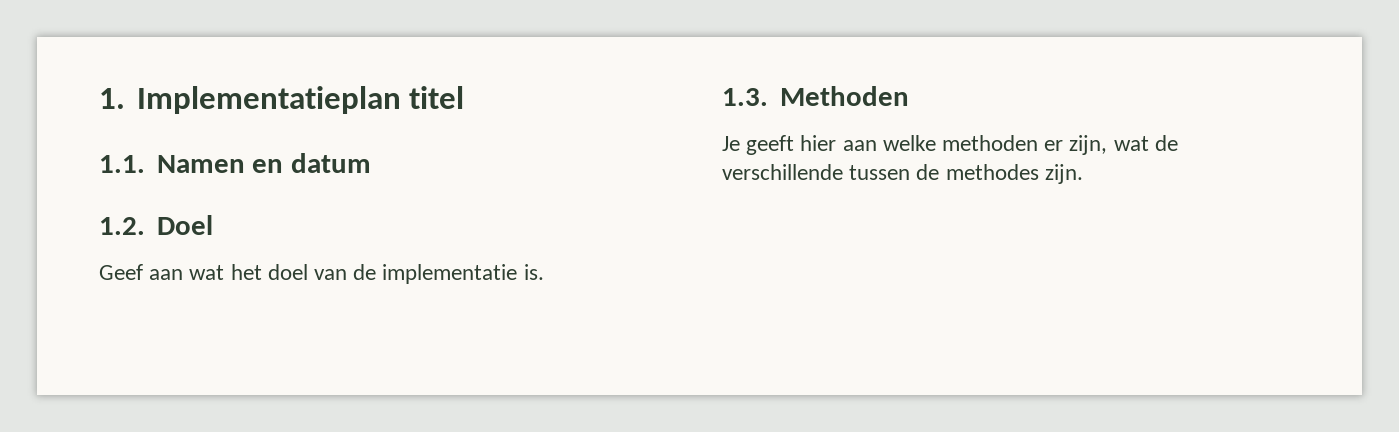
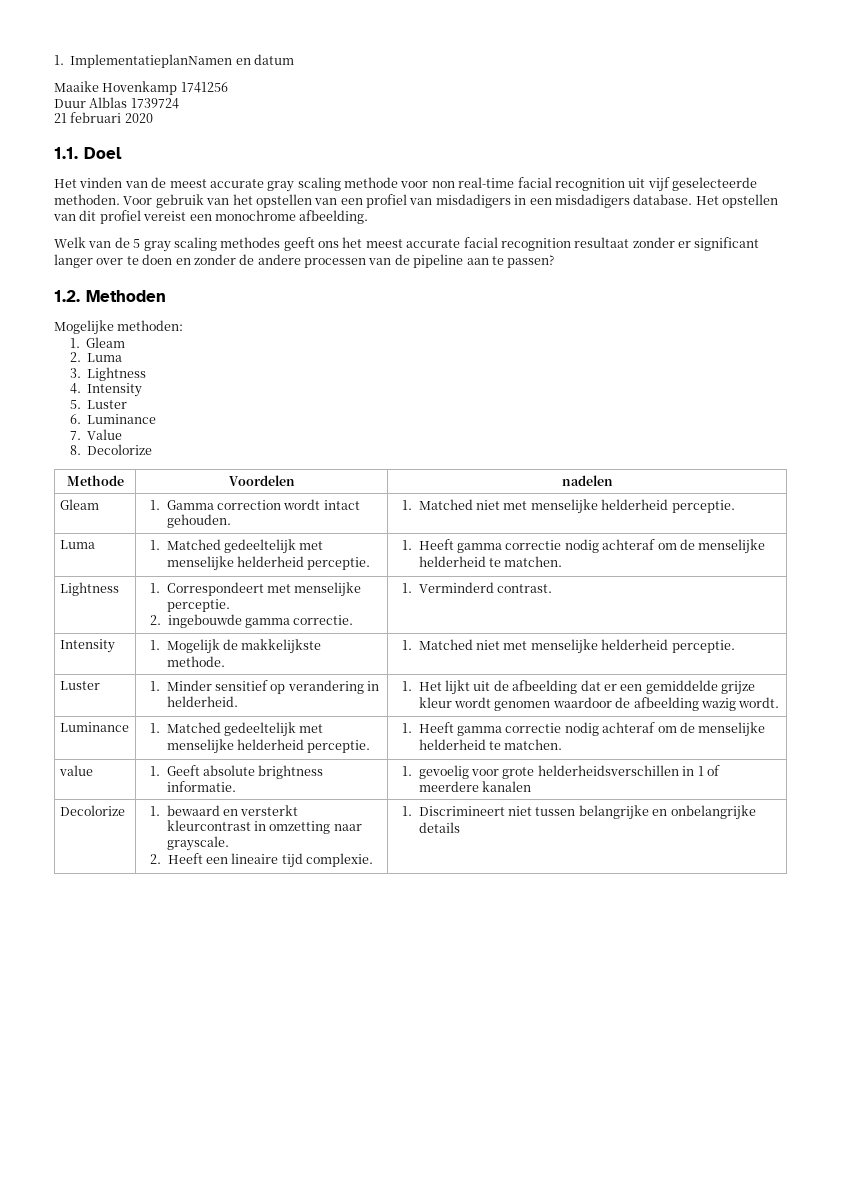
- 1. Implementatieplan titel
- 1.1. Namen en datum
- 1.2. Doel
- Geef aan wat het doel van de implementatie is.
- 1.3. Methoden
- Je geeft hier aan welke methoden er zijn, wat de verschillende tussen de methodes zijn.
+ 1. ImplementatieplanNamen en datum
+ Maaike Hovenkamp 1741256
+ Duur Alblas 1739724
+ 21 februari 2020
+ 1.1. Doel
+ Het vinden van de meest accurate gray scaling methode voor non real-time facial recognition uit vijf geselecteerde methoden. Voor gebruik van het opstellen van een profiel van misdadigers in een misdadigers database. Het opstellen van dit profiel vereist een monochrome afbeelding.
+ Welk van de 5 gray scaling methodes geeft ons het meest accurate facial recognition resultaat zonder er significant langer over te doen en zonder de andere processen van de pipeline aan te passen?
+ 1.2. Methoden
+ Mogelijke methoden:
+ 1. Gleam
+ 2. Luma
+ 3. Lightness
+ 4. Intensity
+ 5. Luster
+ 6. Luminance
+ 7. Value
+ 8. Decolorize
+ Methode | Voordelen | nadelen
+ Gleam | 1. Gamma correction wordt intact gehouden. | 1. Matched niet met menselijke helderheid perceptie.
+ Luma | 1. Matched gedeeltelijk met menselijke helderheid perceptie. | 1. Heeft gamma correctie nodig achteraf om de menselijke helderheid te matchen.
+ Lightness | 1. Correspondeert met menselijke perceptie.
+ 2. ingebouwde gamma correctie. | 1. Verminderd contrast.
+ Intensity | 1. Mogelijk de makkelijkste methode. | 1. Matched niet met menselijke helderheid perceptie.
+ Luster | 1. Minder sensitief op verandering in helderheid. | 1. Het lijkt uit de afbeelding dat er een gemiddelde grijze kleur wordt genomen waardoor de afbeelding wazig wordt.
+ Luminance | 1. Matched gedeeltelijk met menselijke helderheid perceptie. | 1. Heeft gamma correctie nodig achteraf om de menselijke helderheid te matchen.
+ value | 1. Geeft absolute brightness informatie. | 1. gevoelig voor grote helderheidsverschillen in 1 of meerdere kanalen
+ Decolorize | 1. bewaard en versterkt kleurcontrast in omzetting naar grayscale.
+ 2. Heeft een lineaire tijd complexie. | 1. Discrimineert niet tussen belangrijke en onbelangrijke details

